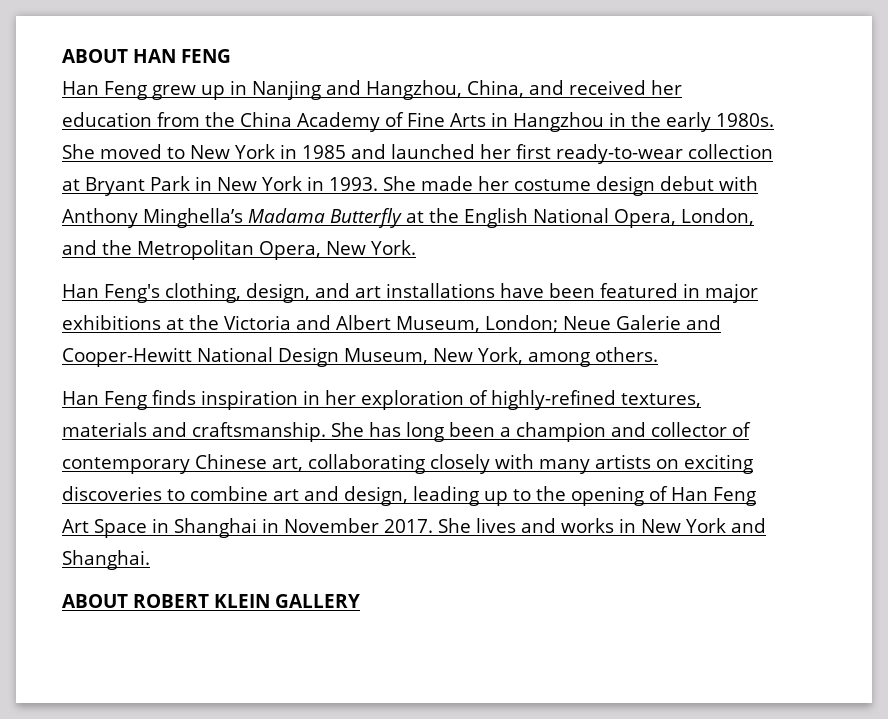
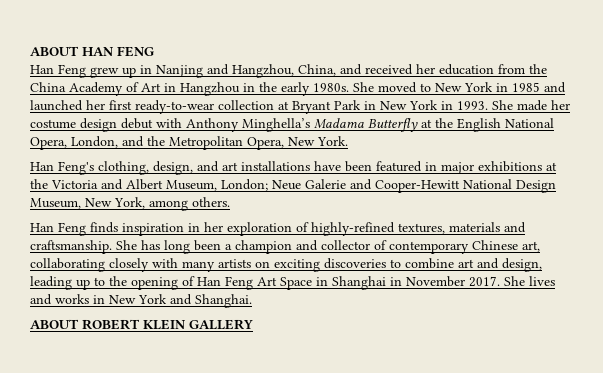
- Han Feng grew up in Nanjing and Hangzhou, China, and received her education from the China Academy of Fine Arts in Hangzhou in the early 1980s.
+ Han Feng grew up in Nanjing and Hangzhou, China, and received her education from the China Academy of Art in Hangzhou in the early 1980s.

